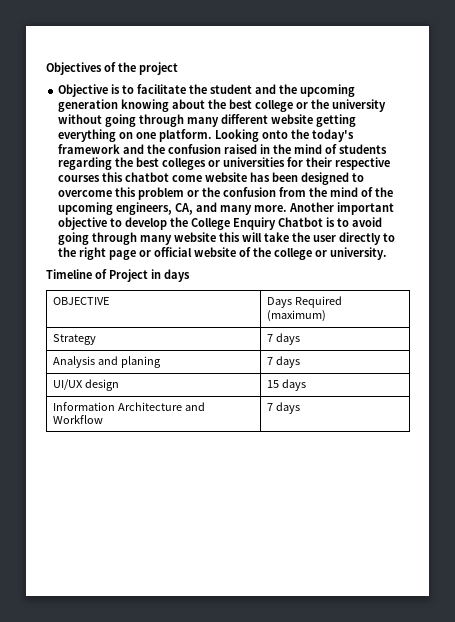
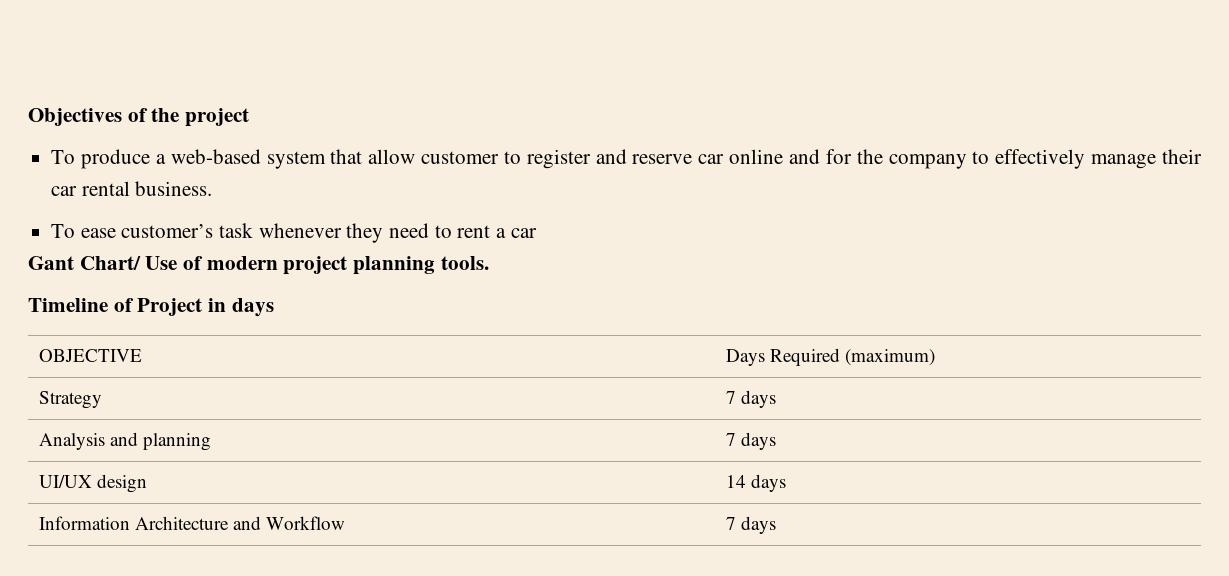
- Objective is to facilitate the student and the upcoming generation knowing about the best college or the university without going through many different website getting everything on one platform. Looking onto the today's framework and the confusion raised in the mind of students regarding the best colleges or universities for their respective courses this chatbot come website has been designed to overcome this problem or the confusion from the mind of the upcoming engineers, CA, and many more. Another important objective to develop the College Enquiry Chatbot is to avoid going through many website this will take the user directly to the right page or official website of the college or university.
+ To produce a web-based system that allow customer to register and reserve car online and for the company to effectively manage their car rental business.
+ To ease customer’s task whenever they need to rent a car
+ Gant Chart/ Use of modern project planning tools.
- Analysis and planing | 7 days
+ Analysis and planning | 7 days
- UI/UX design | 15 days
+ UI/UX design | 14 days

